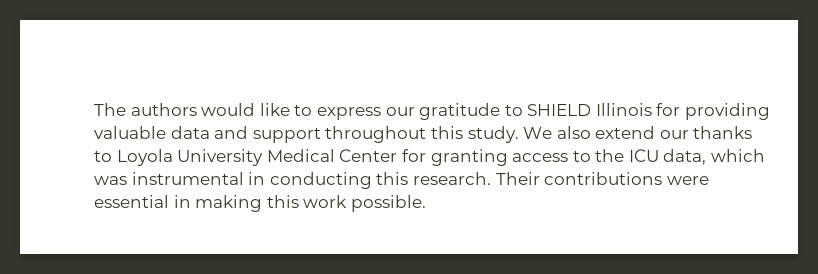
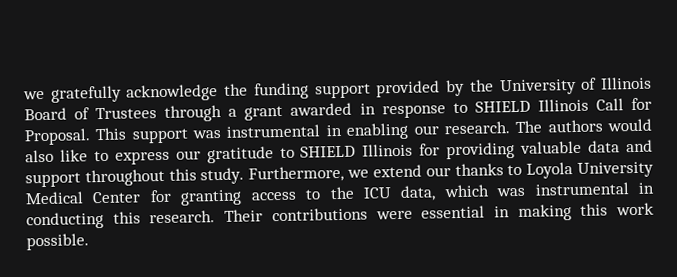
+ we gratefully acknowledge the funding support provided by the University of Illinois Board of Trustees through a grant awarded in response to SHIELD Illinois Call for Proposal. This support was instrumental in enabling our research.
- The authors would like to express our gratitude to SHIELD Illinois for providing valuable data and support throughout this study.
+ The authors would also like to express our gratitude to SHIELD Illinois for providing valuable data and support throughout this study.
- We also extend our thanks to Loyola University Medical Center for granting access to the ICU data, which was instrumental in conducting this research.
+ Furthermore, we extend our thanks to Loyola University Medical Center for granting access to the ICU data, which was instrumental in conducting this research.

